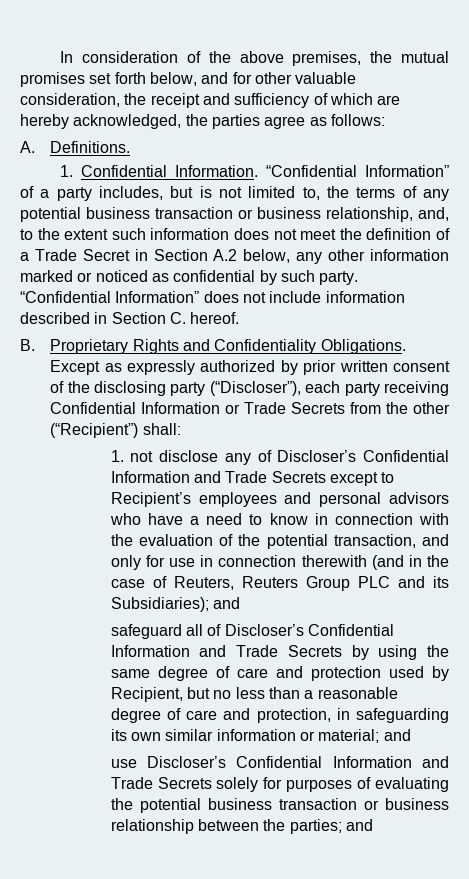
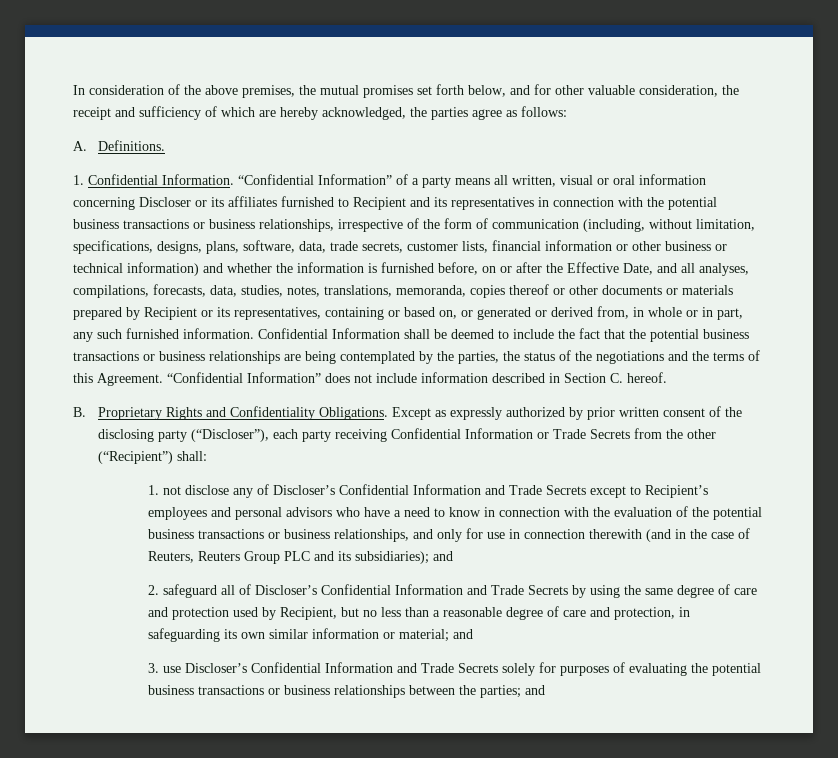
- “Confidential Information” of a party includes, but is not limited to, the terms of any potential business transaction or business relationship, and, to the extent such information does not meet the definition of a Trade Secret in Section A.2 below, any other information marked or noticed as confidential by such party.
+ “Confidential Information” of a party means all written, visual or oral information concerning Discloser or its affiliates furnished to Recipient and its representatives in connection with the potential business transactions or business relationships, irrespective of the form of communication (including, without limitation, specifications, designs, plans, software, data, trade secrets, customer lists, financial information or other business or technical information) and whether the information is furnished before, on or after the Effective Date, and all analyses, compilations, forecasts, data, studies, notes, translations, memoranda, copies thereof or other documents or materials prepared by Recipient or its representatives, containing or based on, or generated or derived from, in whole or in part, any such furnished information. Confidential Information shall be deemed to include the fact that the potential business transactions or business relationships are being contemplated by the parties, the status of the negotiations and the terms of this Agreement.
- 1. not disclose any of Discloser’s Confidential Information and Trade Secrets except to Recipient’s employees and personal advisors who have a need to know in connection with the evaluation of the potential transaction, and only for use in connection therewith (and in the case of Reuters, Reuters Group PLC and its Subsidiaries); and
- safeguard all of Discloser’s Confidential Information and Trade Secrets by using the same degree of care and protection used by Recipient, but no less than a reasonable degree of care and protection, in safeguarding its own similar information or material;
+ 1. not disclose any of Discloser’s Confidential Information and Trade Secrets except to Recipient’s employees and personal advisors who have a need to know in connection with the evaluation of the potential business transactions or business relationships, and only for use in connection therewith (and in the case of Reuters, Reuters Group PLC and its subsidiaries); and
+ 2. safeguard all of Discloser’s Confidential Information and Trade Secrets by using the same degree of care and protection used by Recipient, but no less than a reasonable degree of care and protection, in safeguarding its own similar information or material;
- use Discloser’s Confidential Information and Trade Secrets solely for purposes of evaluating the potential business transaction or business relationship between the parties; and
+ 3. use Discloser’s Confidential Information and Trade Secrets solely for purposes of evaluating the potential business transactions or business relationships between the parties; and

